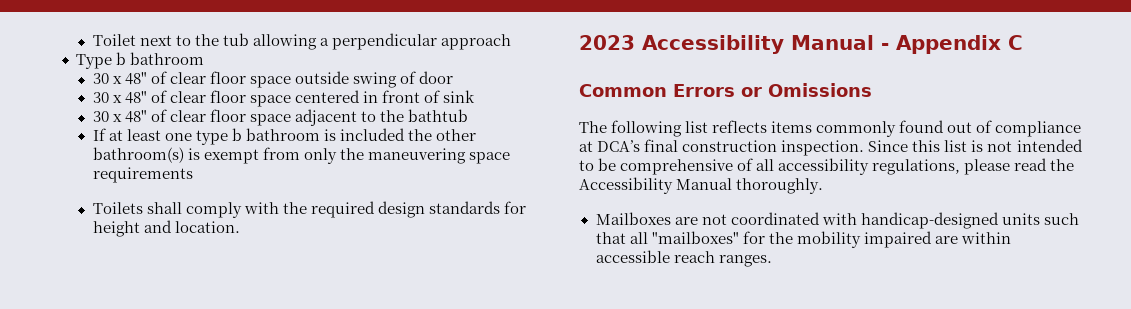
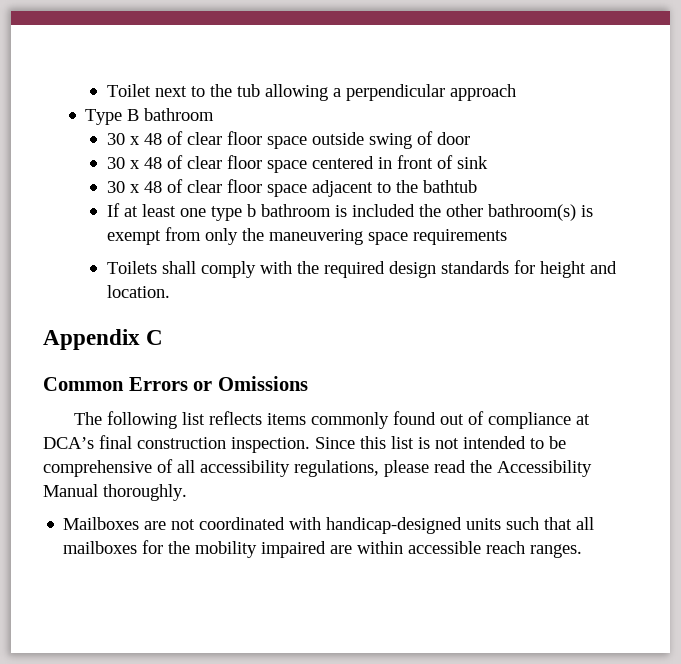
- Type b bathroom
+ Type B bathroom
- 30 x 48" of clear floor space outside swing of door
+ 30 x 48 of clear floor space outside swing of door
- 30 x 48" of clear floor space centered in front of sink
+ 30 x 48 of clear floor space centered in front of sink
- 30 x 48" of clear floor space adjacent to the bathtub
+ 30 x 48 of clear floor space adjacent to the bathtub
- 2023 Accessibility Manual - Appendix C
+ Appendix C
- Mailboxes are not coordinated with handicap-designed units such that all "mailboxes" for the mobility impaired are within accessible reach ranges.
+ Mailboxes are not coordinated with handicap-designed units such that all mailboxes for the mobility impaired are within accessible reach ranges.

